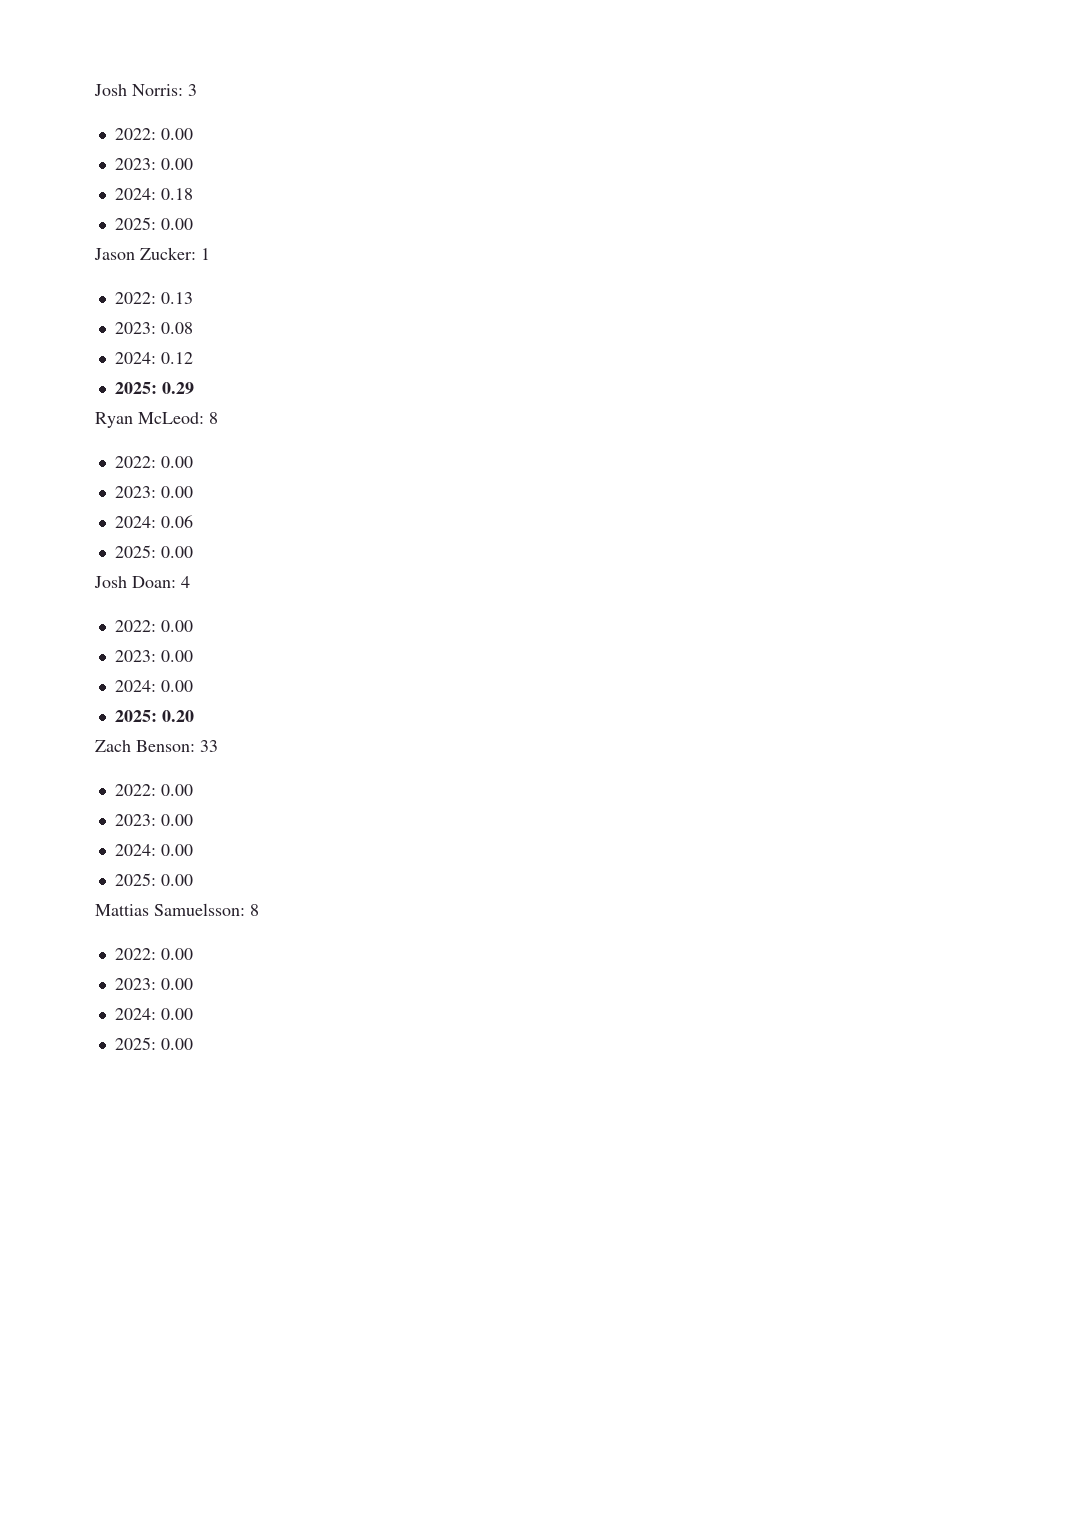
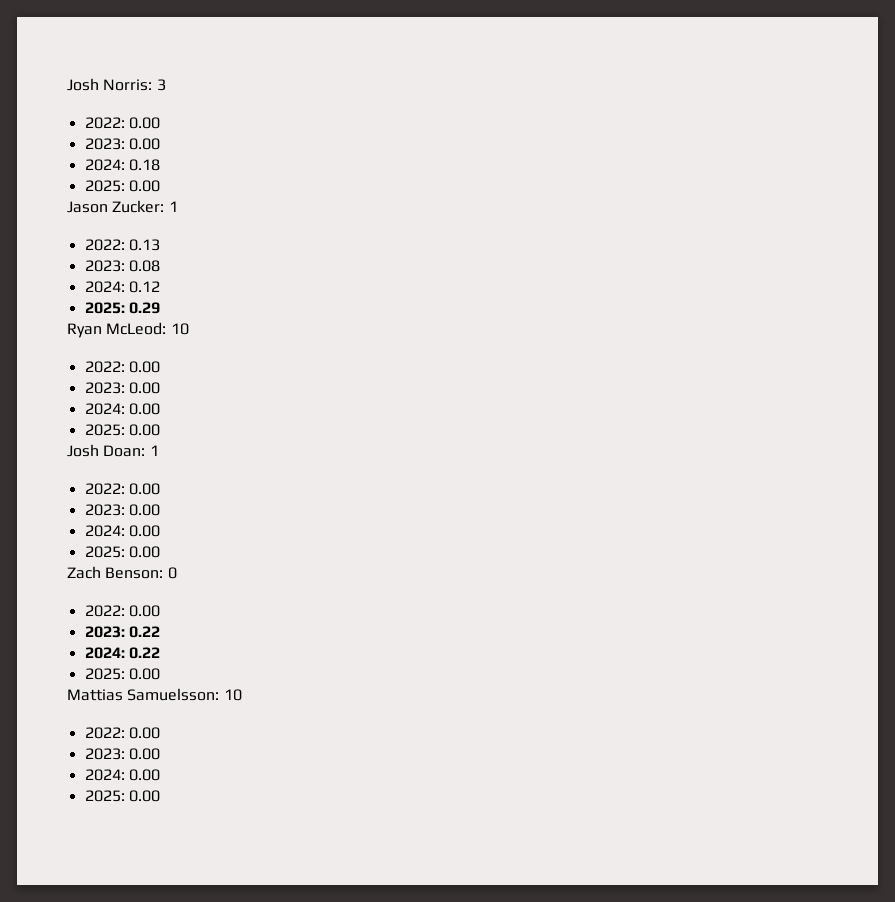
- Ryan McLeod: 8
- 2022: 0.00
- 2023: 0.00
- 2024: 0.06
- 2025: 0.00
- Josh Doan: 4
- 2022: 0.00
- 2023: 0.00
- 2024: 0.00
- 2025: 0.20
- Zach Benson: 33
+ Ryan McLeod: 10
  2022: 0.00
  2023: 0.00
  2024: 0.00
  2025: 0.00
- Mattias Samuelsson: 8
+ Josh Doan: 1
+ 2022: 0.00
+ 2023: 0.00
+ 2024: 0.00
+ 2025: 0.00
+ Zach Benson: 0
+ 2022: 0.00
+ 2023: 0.22
+ 2024: 0.22
+ 2025: 0.00
+ Mattias Samuelsson: 10

